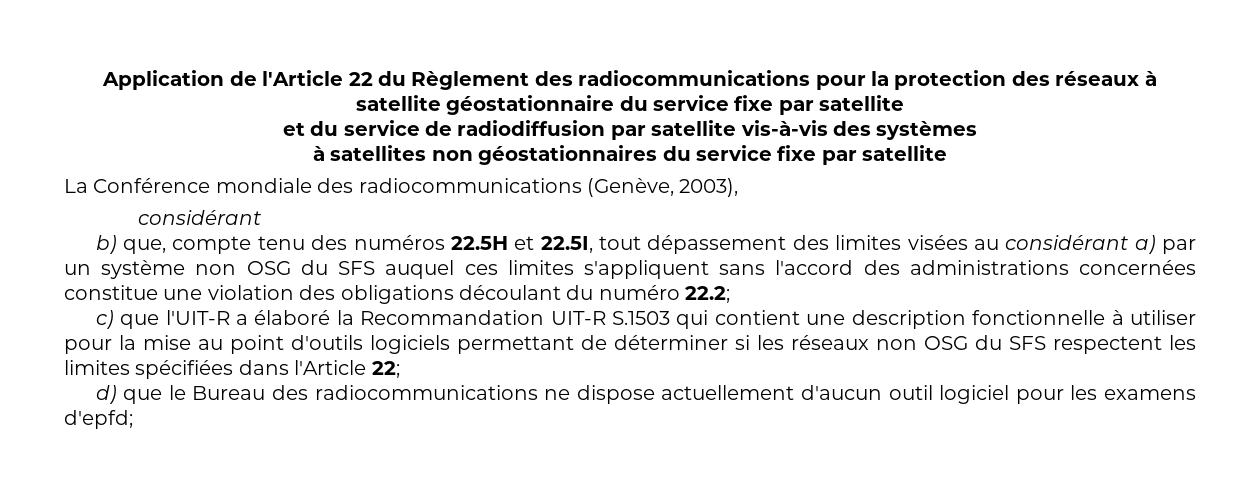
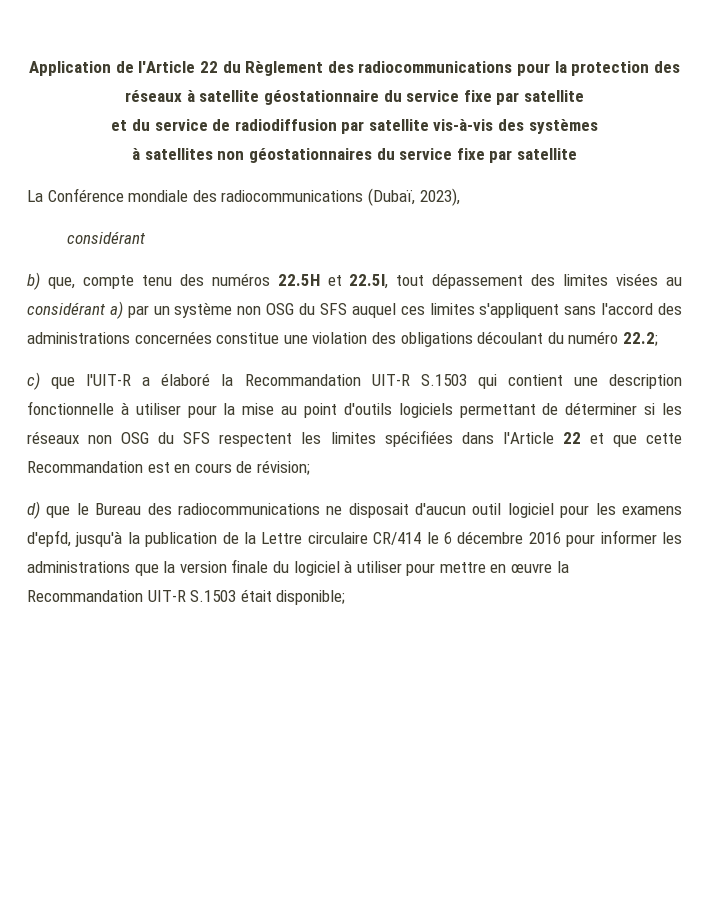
- La Conférence mondiale des radiocommunications (Genève, 2003),
+ La Conférence mondiale des radiocommunications (Dubaï, 2023),
- c) que l'UIT-R a élaboré la Recommandation UIT-R S.1503 qui contient une description fonctionnelle à utiliser pour la mise au point d'outils logiciels permettant de déterminer si les réseaux non OSG du SFS respectent les limites spécifiées dans l'Article 22;
+ c) que l'UIT-R a élaboré la Recommandation UIT-R S.1503 qui contient une description fonctionnelle à utiliser pour la mise au point d'outils logiciels permettant de déterminer si les réseaux non OSG du SFS respectent les limites spécifiées dans l'Article 22 et que cette Recommandation est en cours de révision;
- d) que le Bureau des radiocommunications ne dispose actuellement d'aucun outil logiciel pour les examens d'epfd;
+ d) que le Bureau des radiocommunications ne disposait d'aucun outil logiciel pour les examens d'epfd, jusqu'à la publication de la Lettre circulaire CR/414 le 6 décembre 2016 pour informer les administrations que la version finale du logiciel à utiliser pour mettre en œuvre la Recommandation UIT-R S.1503 était disponible;

